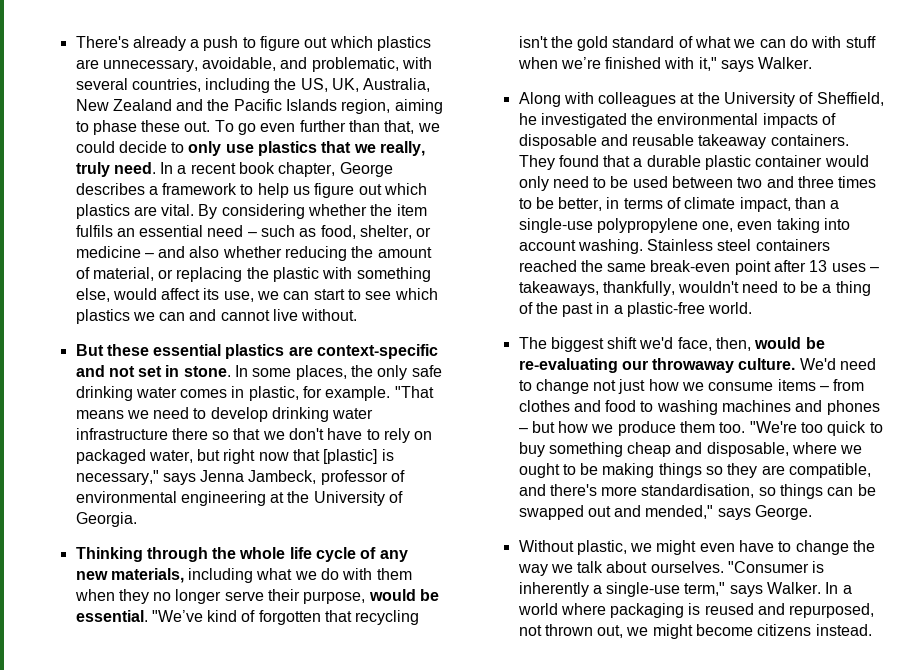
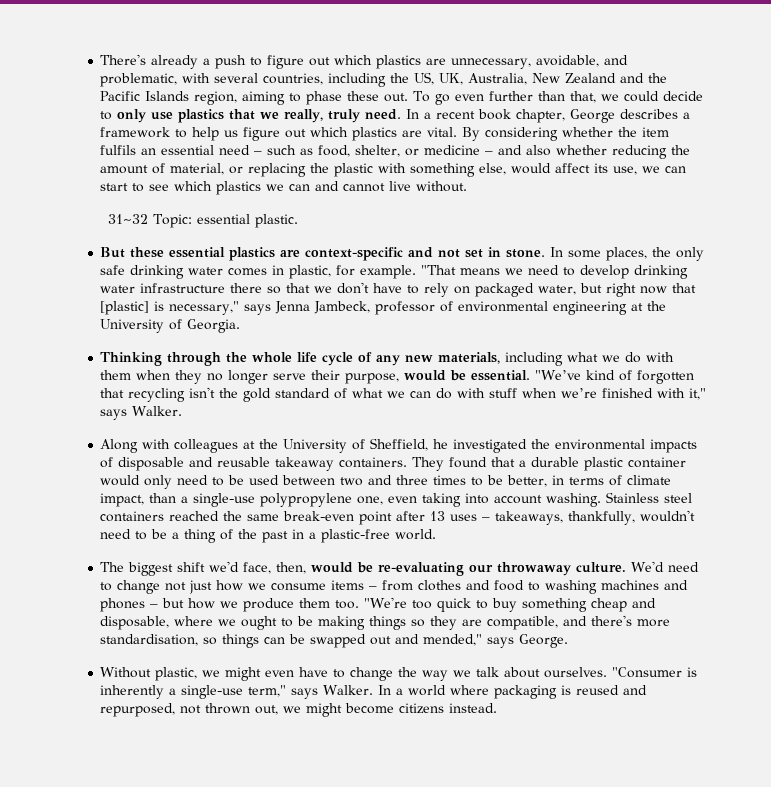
+ 31~32 Topic: essential plastic.

